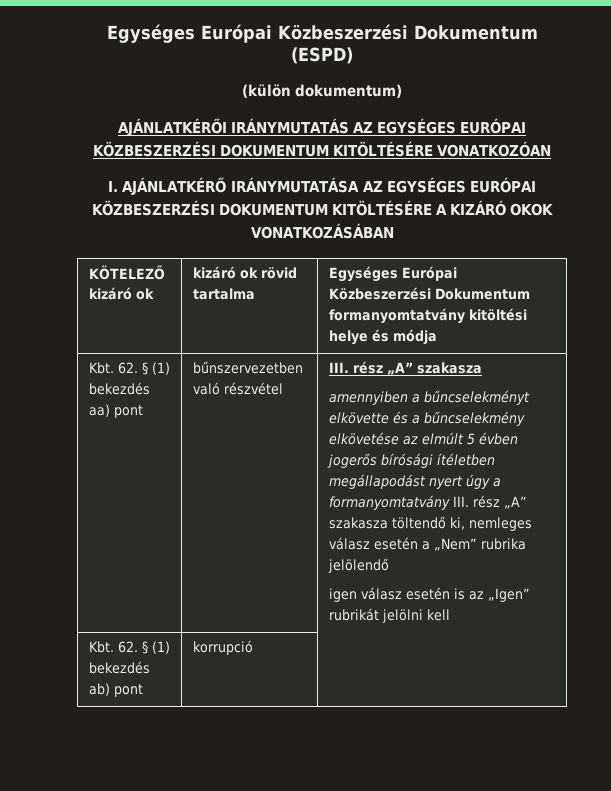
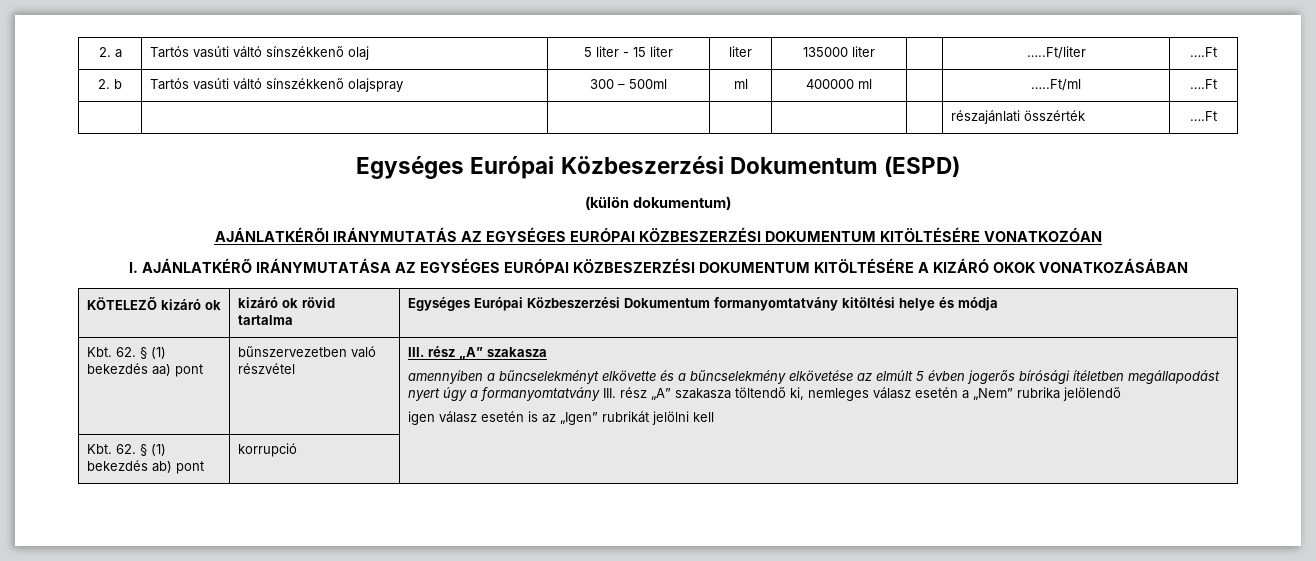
+ 2. a | Tartós vasúti váltó sínszékkenő olaj | 5 liter - 15 liter | liter | 135000 liter | | …..Ft/liter | ….Ft
+ 2. b | Tartós vasúti váltó sínszékkenő olajspray | 300 – 500ml | ml | 400000 ml | | …..Ft/ml | ….Ft
+ | | | | | | részajánlati összérték | ….Ft

